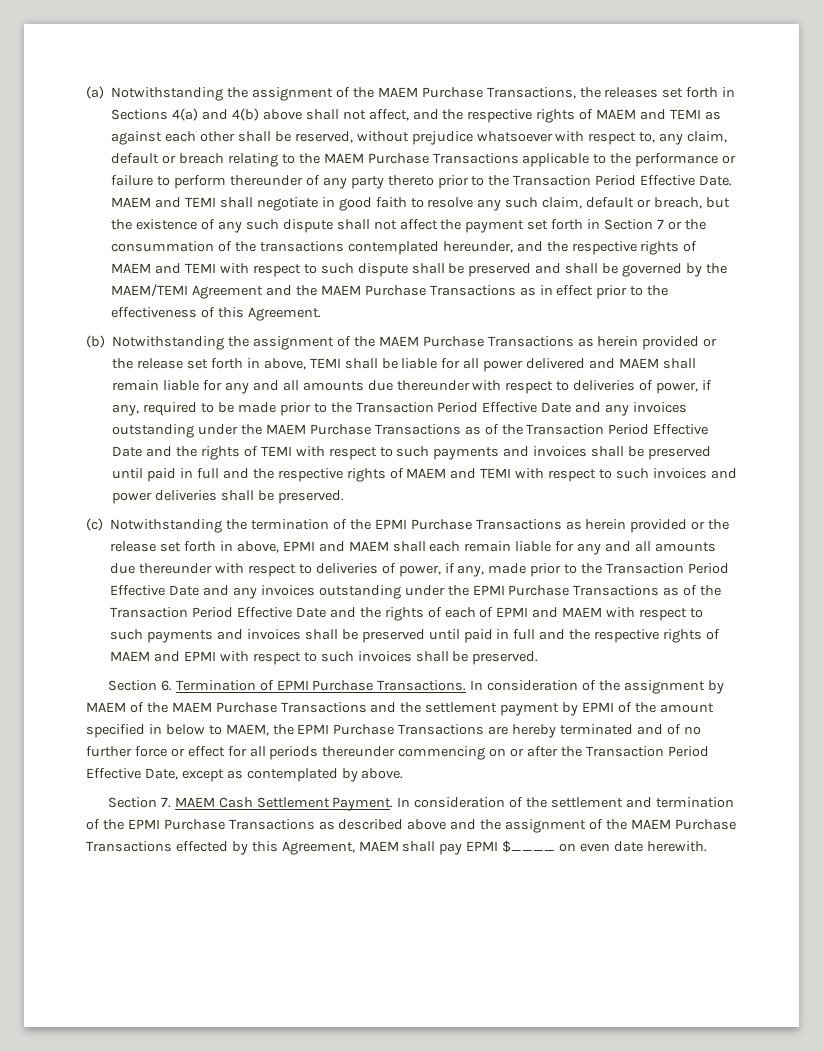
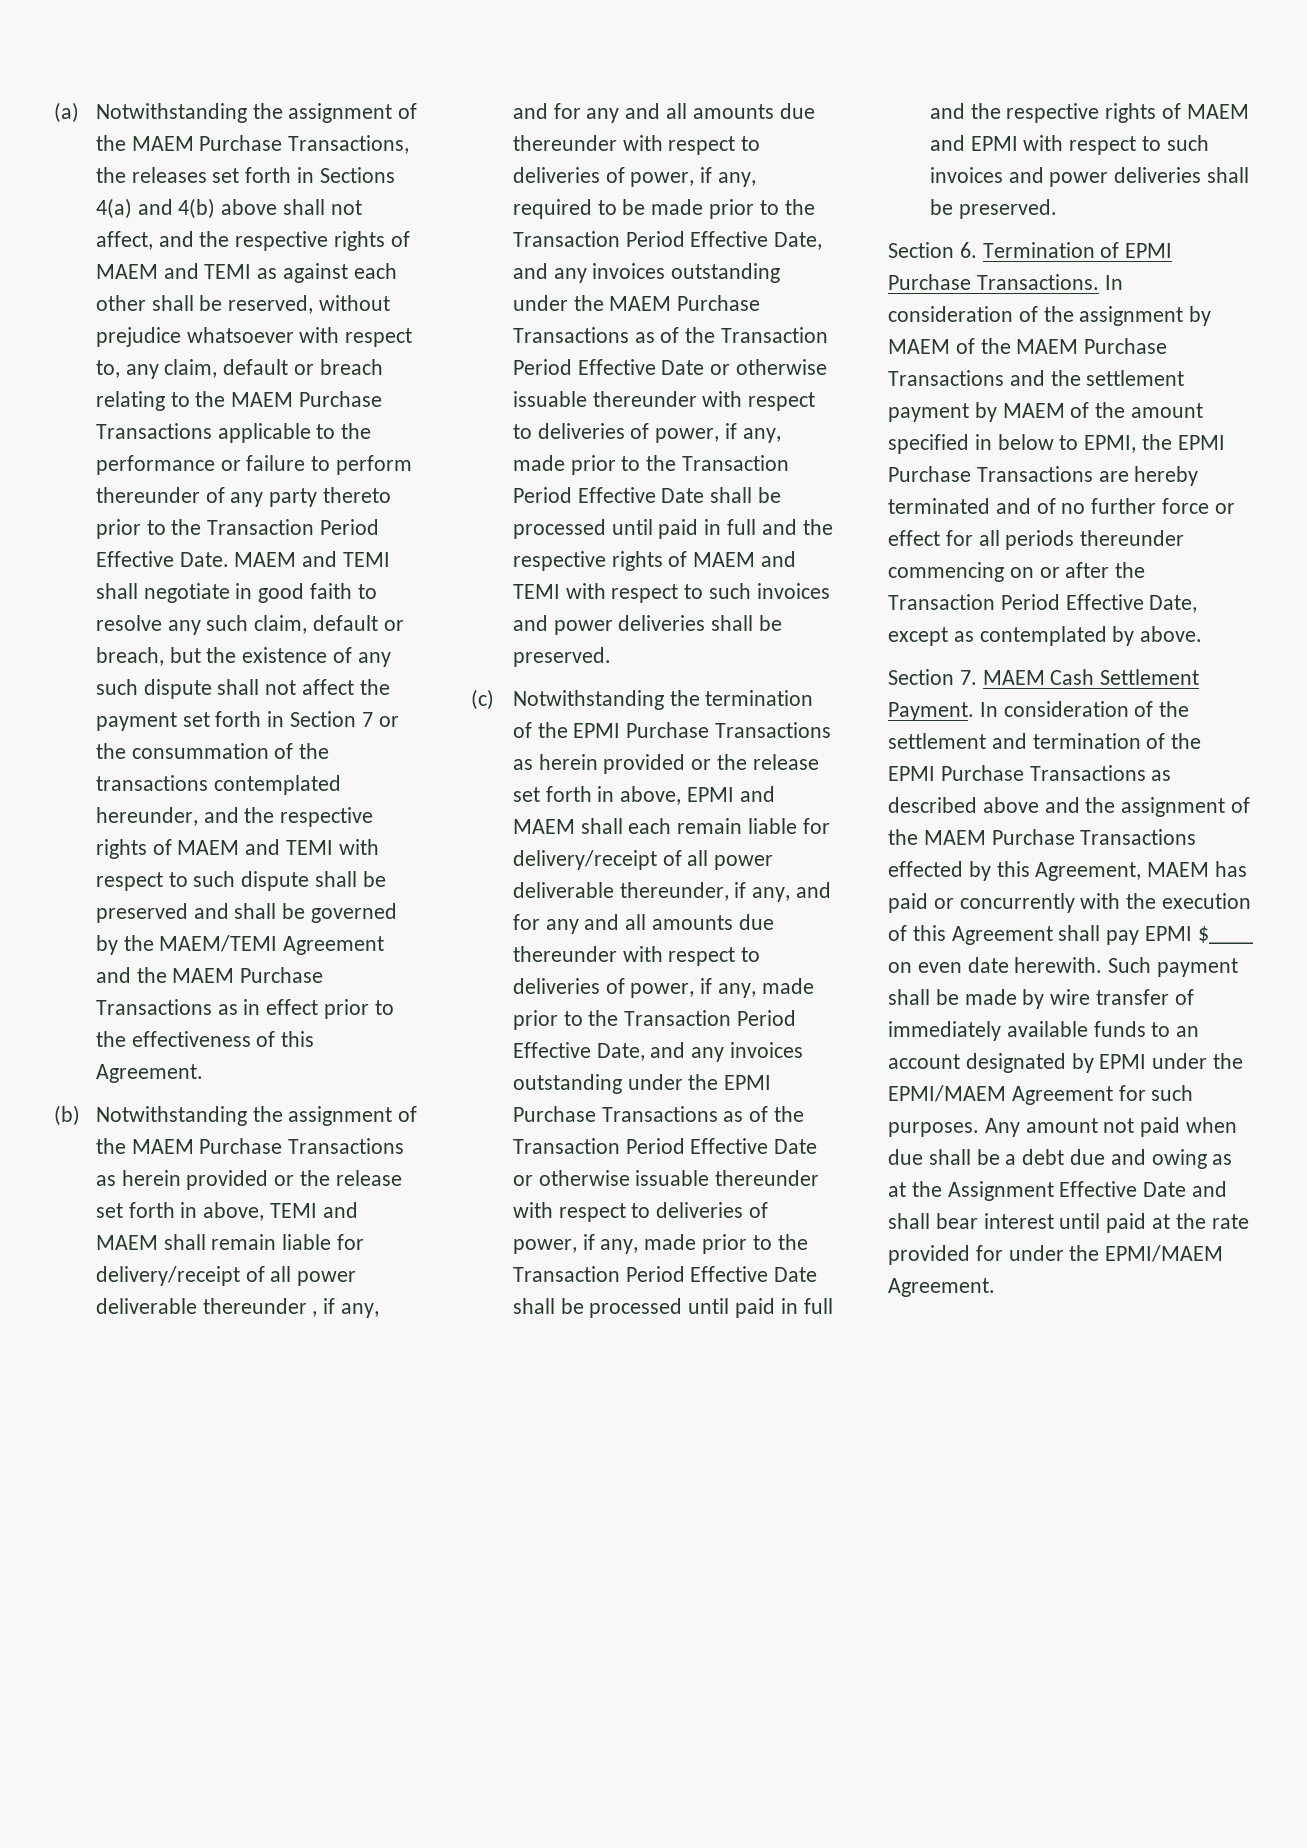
- (b) Notwithstanding the assignment of the MAEM Purchase Transactions as herein provided or the release set forth in above, TEMI shall be liable for all power delivered and MAEM shall remain liable for any and all amounts due thereunder with respect to deliveries of power, if any, required to be made prior to the Transaction Period Effective Date and any invoices outstanding under the MAEM Purchase Transactions as of the Transaction Period Effective Date and the rights of TEMI with respect to such payments and invoices shall be preserved until paid in full and the respective rights of MAEM and TEMI with respect to such invoices and power deliveries shall be preserved.
+ (b) Notwithstanding the assignment of the MAEM Purchase Transactions as herein provided or the release set forth in above, TEMI and MAEM shall remain liable for delivery/receipt of all power deliverable thereunder , if any, and for any and all amounts due thereunder with respect to deliveries of power, if any, required to be made prior to the Transaction Period Effective Date, and any invoices outstanding under the MAEM Purchase Transactions as of the Transaction Period Effective Date or otherwise issuable thereunder with respect to deliveries of power, if any, made prior to the Transaction Period Effective Date shall be processed until paid in full and the respective rights of MAEM and TEMI with respect to such invoices and power deliveries shall be preserved.
- (c) Notwithstanding the termination of the EPMI Purchase Transactions as herein provided or the release set forth in above, EPMI and MAEM shall each remain liable for any and all amounts due thereunder with respect to deliveries of power, if any, made prior to the Transaction Period Effective Date and any invoices outstanding under the EPMI Purchase Transactions as of the Transaction Period Effective Date and the rights of each of EPMI and MAEM with respect to such payments and invoices shall be preserved until paid in full and the respective rights of MAEM and EPMI with respect to such invoices shall be preserved.
+ (c) Notwithstanding the termination of the EPMI Purchase Transactions as herein provided or the release set forth in above, EPMI and MAEM shall each remain liable for delivery/receipt of all power deliverable thereunder, if any, and for any and all amounts due thereunder with respect to deliveries of power, if any, made prior to the Transaction Period Effective Date, and any invoices outstanding under the EPMI Purchase Transactions as of the Transaction Period Effective Date or otherwise issuable thereunder with respect to deliveries of power, if any, made prior to the Transaction Period Effective Date shall be processed until paid in full and the respective rights of MAEM and EPMI with respect to such invoices and power deliveries shall be preserved.
- In consideration of the assignment by MAEM of the MAEM Purchase Transactions and the settlement payment by EPMI of the amount specified in below to MAEM, the EPMI Purchase Transactions are hereby terminated and of no further force or effect for all periods thereunder commencing on or after the Transaction Period Effective Date, except as contemplated by above.
+ In consideration of the assignment by MAEM of the MAEM Purchase Transactions and the settlement payment by MAEM of the amount specified in below to EPMI, the EPMI Purchase Transactions are hereby terminated and of no further force or effect for all periods thereunder commencing on or after the Transaction Period Effective Date, except as contemplated by above.
- In consideration of the settlement and termination of the EPMI Purchase Transactions as described above and the assignment of the MAEM Purchase Transactions effected by this Agreement, MAEM shall pay EPMI $____ on even date herewith.
+ In consideration of the settlement and termination of the EPMI Purchase Transactions as described above and the assignment of the MAEM Purchase Transactions effected by this Agreement, MAEM has paid or concurrently with the execution of this Agreement shall pay EPMI $____ on even date herewith.
+ Such payment shall be made by wire transfer of immediately available funds to an account designated by EPMI under the EPMI/MAEM Agreement for such purposes. Any amount not paid when due shall be a debt due and owing as at the Assignment Effective Date and shall bear interest until paid at the rate provided for under the EPMI/MAEM Agreement.

